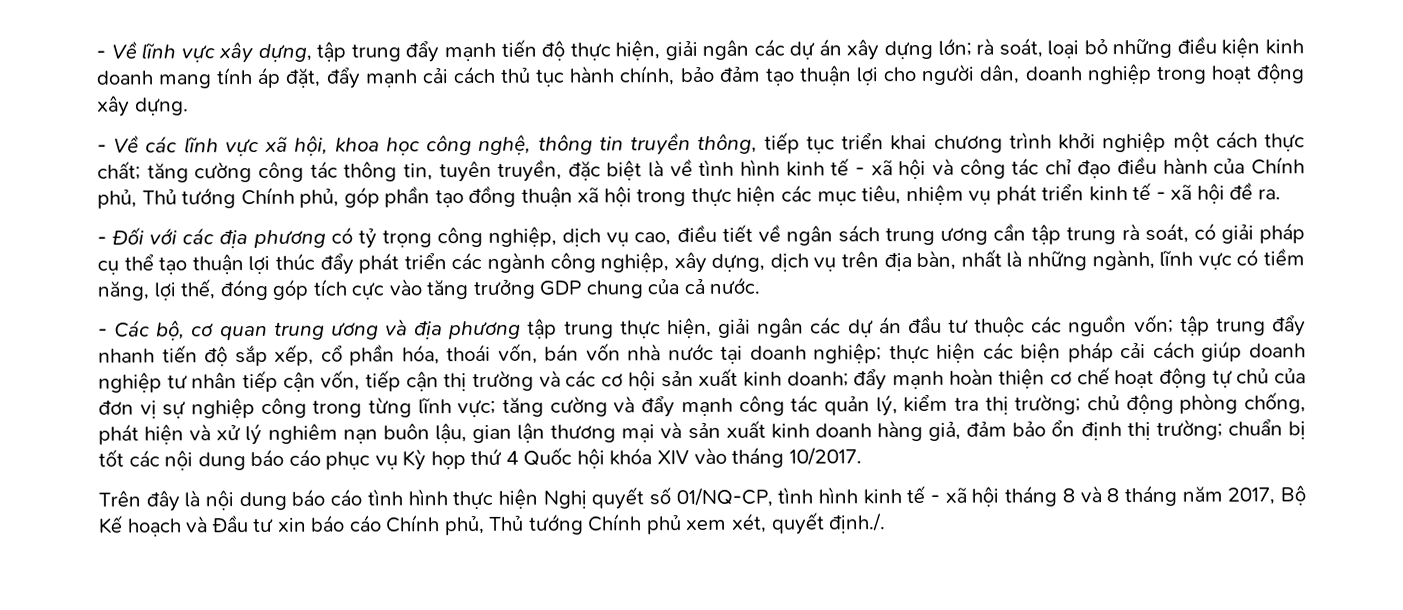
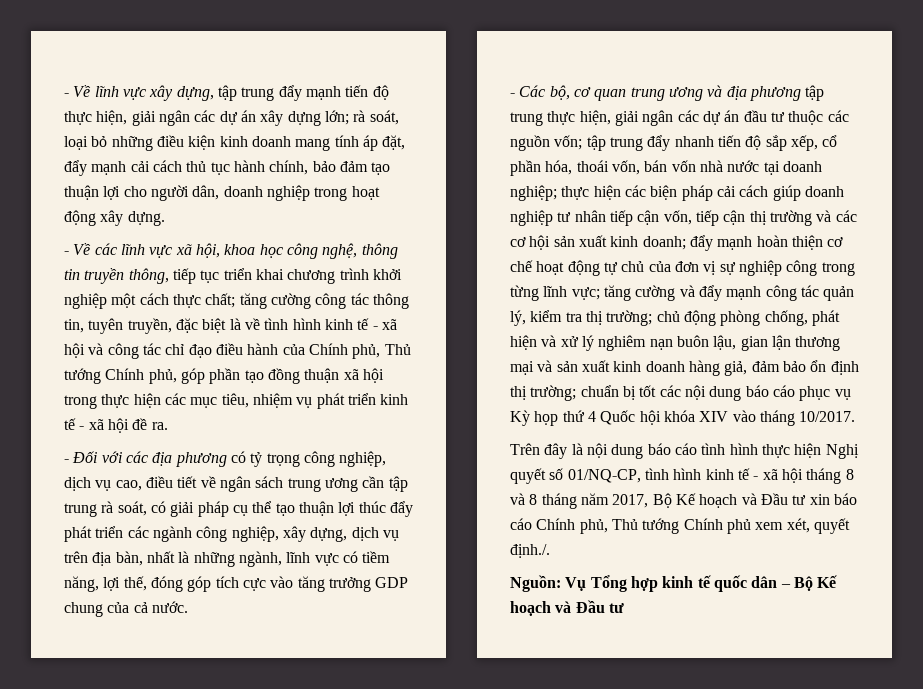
+ Nguồn: Vụ Tổng hợp kinh tế quốc dân – Bộ Kế hoạch và Đầu tư

